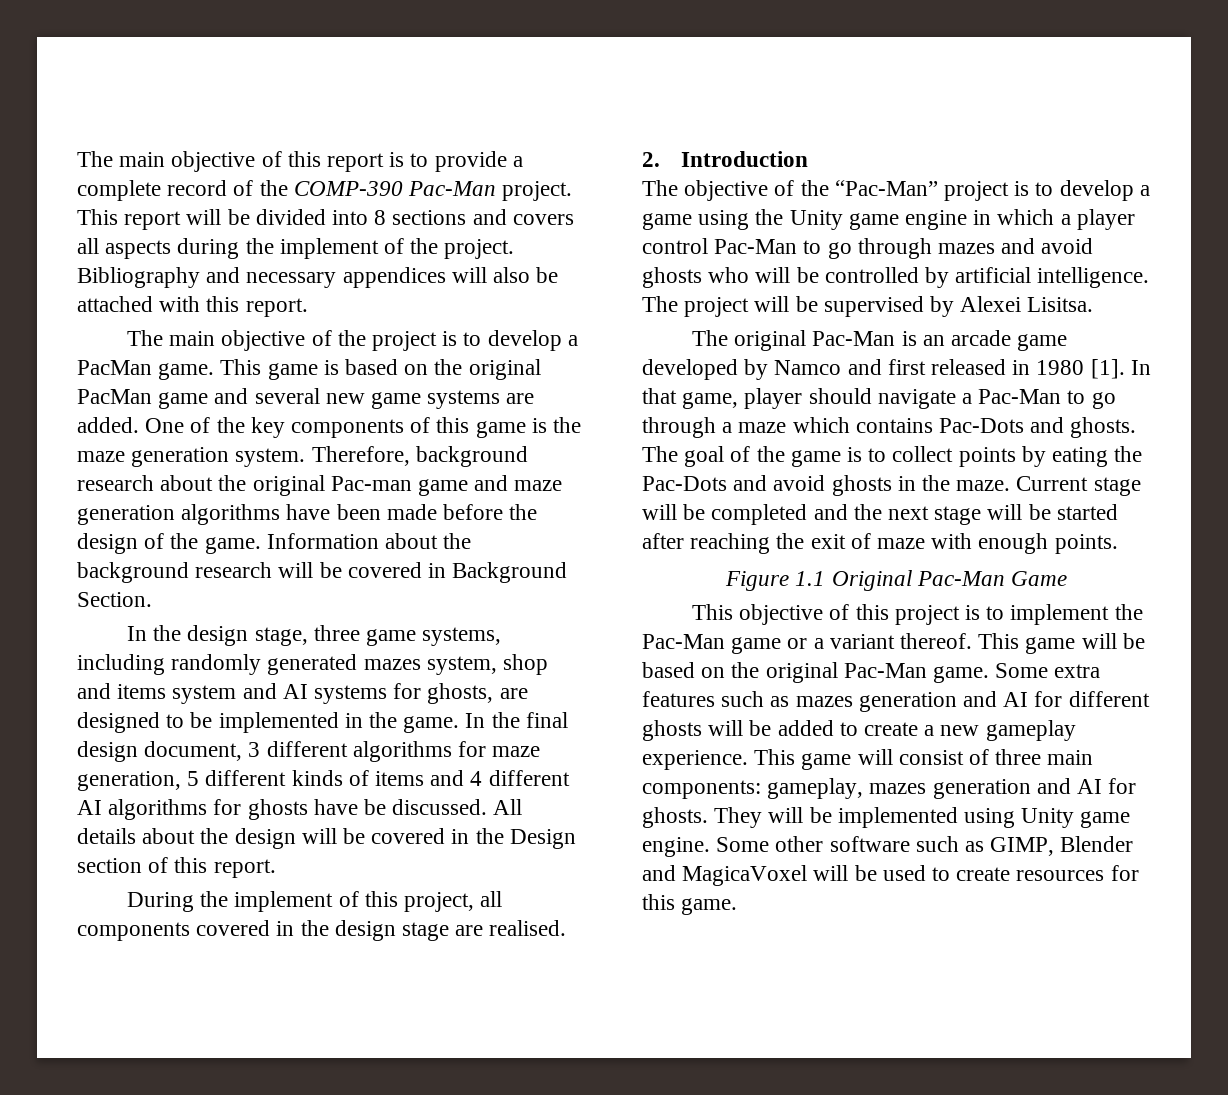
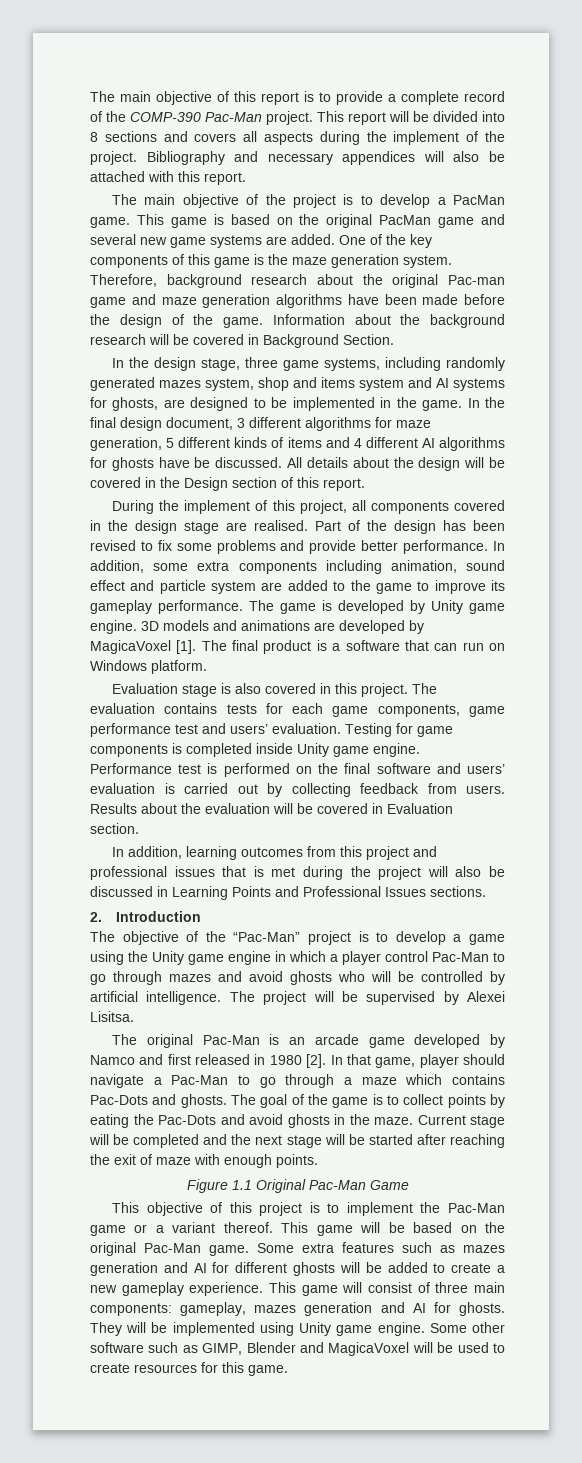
+ Part of the design has been revised to fix some problems and provide better performance. In addition, some extra components including animation, sound effect and particle system are added to the game to improve its gameplay performance. The game is developed by Unity game engine. 3D models and animations are developed by MagicaVoxel [1]. The final product is a software that can run on Windows platform.
+ Evaluation stage is also covered in this project. The evaluation contains tests for each game components, game performance test and users’ evaluation. Testing for game components is completed inside Unity game engine. Performance test is performed on the final software and users’ evaluation is carried out by collecting feedback from users. Results about the evaluation will be covered in Evaluation section.
+ In addition, learning outcomes from this project and professional issues that is met during the project will also be discussed in Learning Points and Professional Issues sections.
- The original Pac-Man is an arcade game developed by Namco and first released in 1980 [1].
+ The original Pac-Man is an arcade game developed by Namco and first released in 1980 [2].

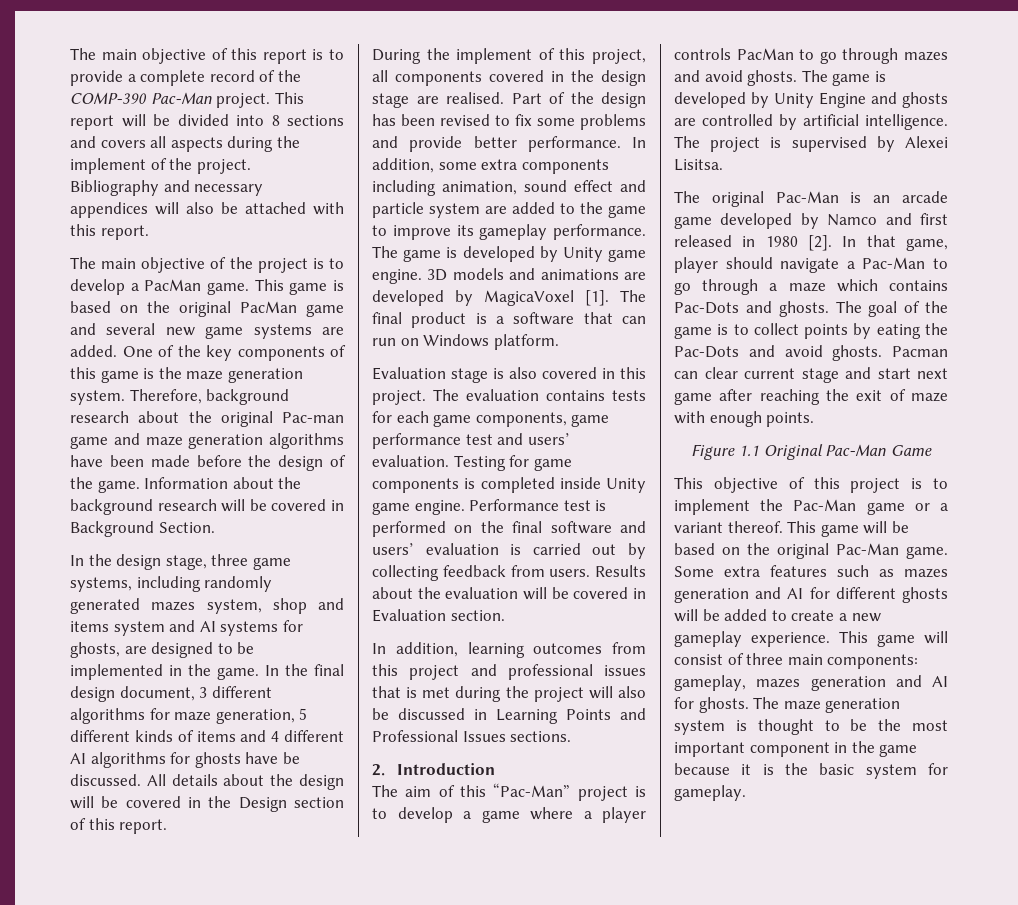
- The objective of the “Pac-Man” project is to develop a game using the Unity game engine in which a player control Pac-Man to go through mazes and avoid ghosts who will be controlled by artificial intelligence.
+ The aim of this “Pac-Man” project is to develop a game where a player controls PacMan to go through mazes and avoid ghosts. The game is developed by Unity Engine and ghosts are controlled by artificial intelligence.
- The project will be supervised by Alexei Lisitsa.
+ The project is supervised by Alexei Lisitsa.
- The goal of the game is to collect points by eating the Pac-Dots and avoid ghosts in the maze. Current stage will be completed and the next stage will be started after reaching the exit of maze with enough points.
+ The goal of the game is to collect points by eating the Pac-Dots and avoid ghosts. Pacman can clear current stage and start next game after reaching the exit of maze with enough points.
- They will be implemented using Unity game engine. Some other software such as GIMP, Blender and MagicaVoxel will be used to create resources for this game.
+ The maze generation system is thought to be the most important component in the game because it is the basic system for gameplay.

